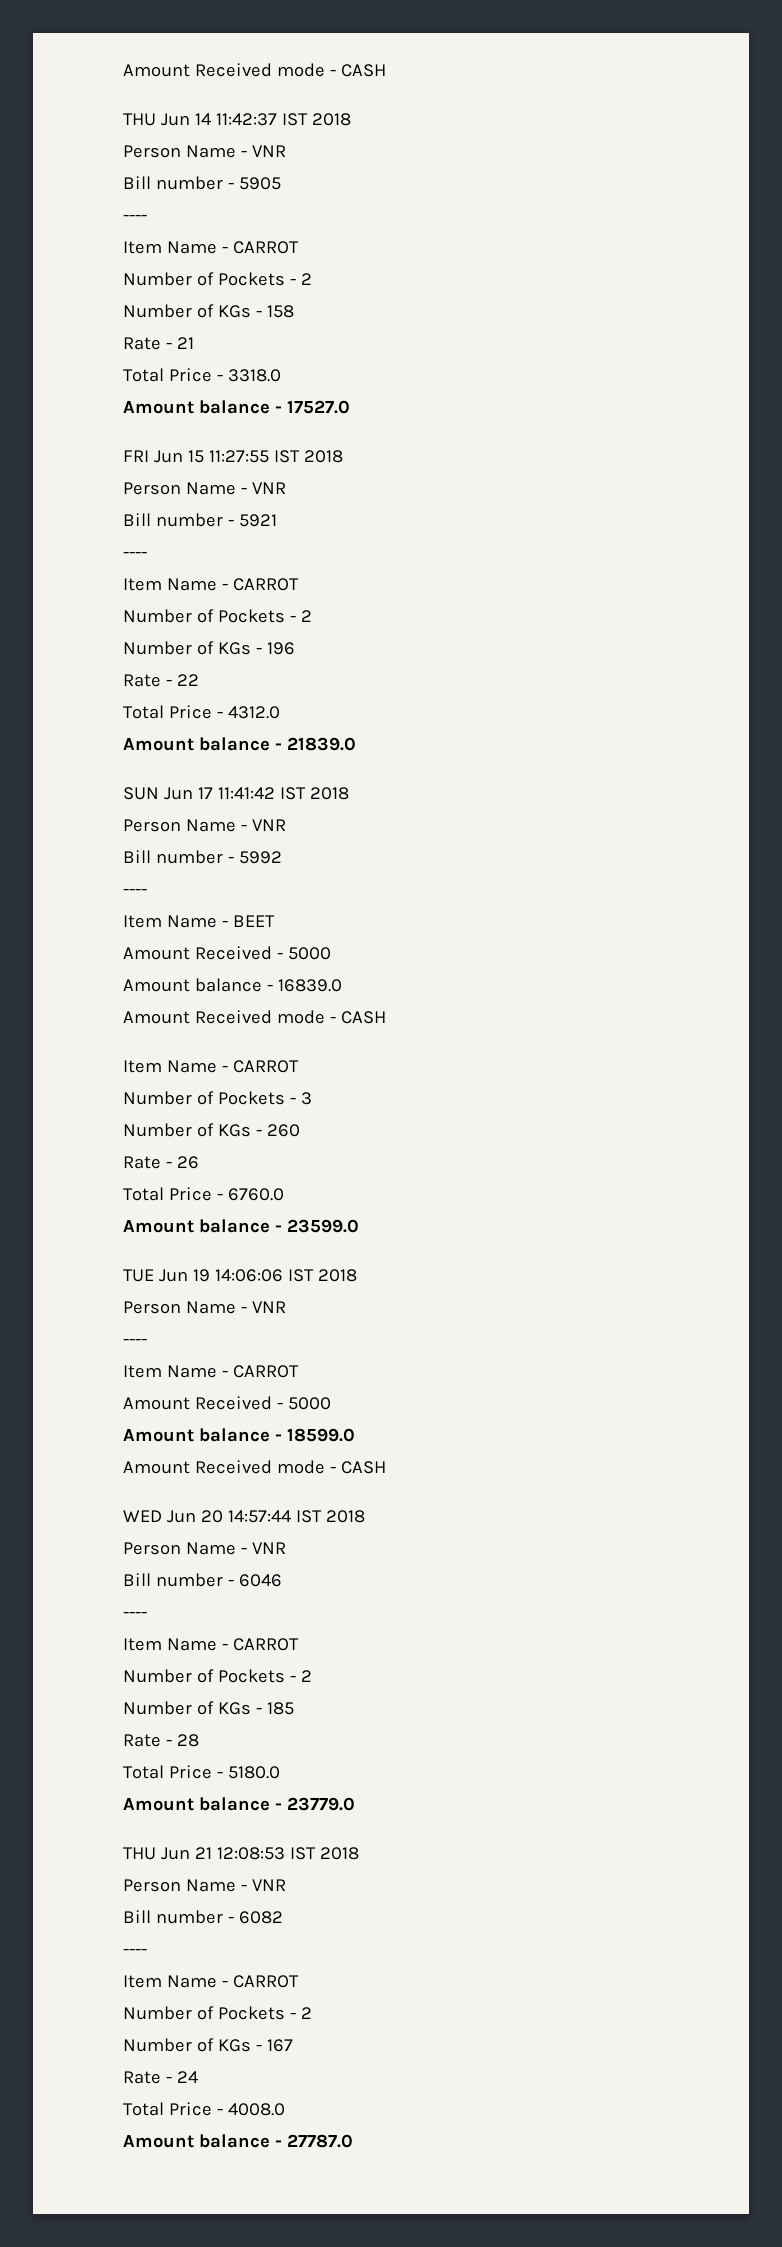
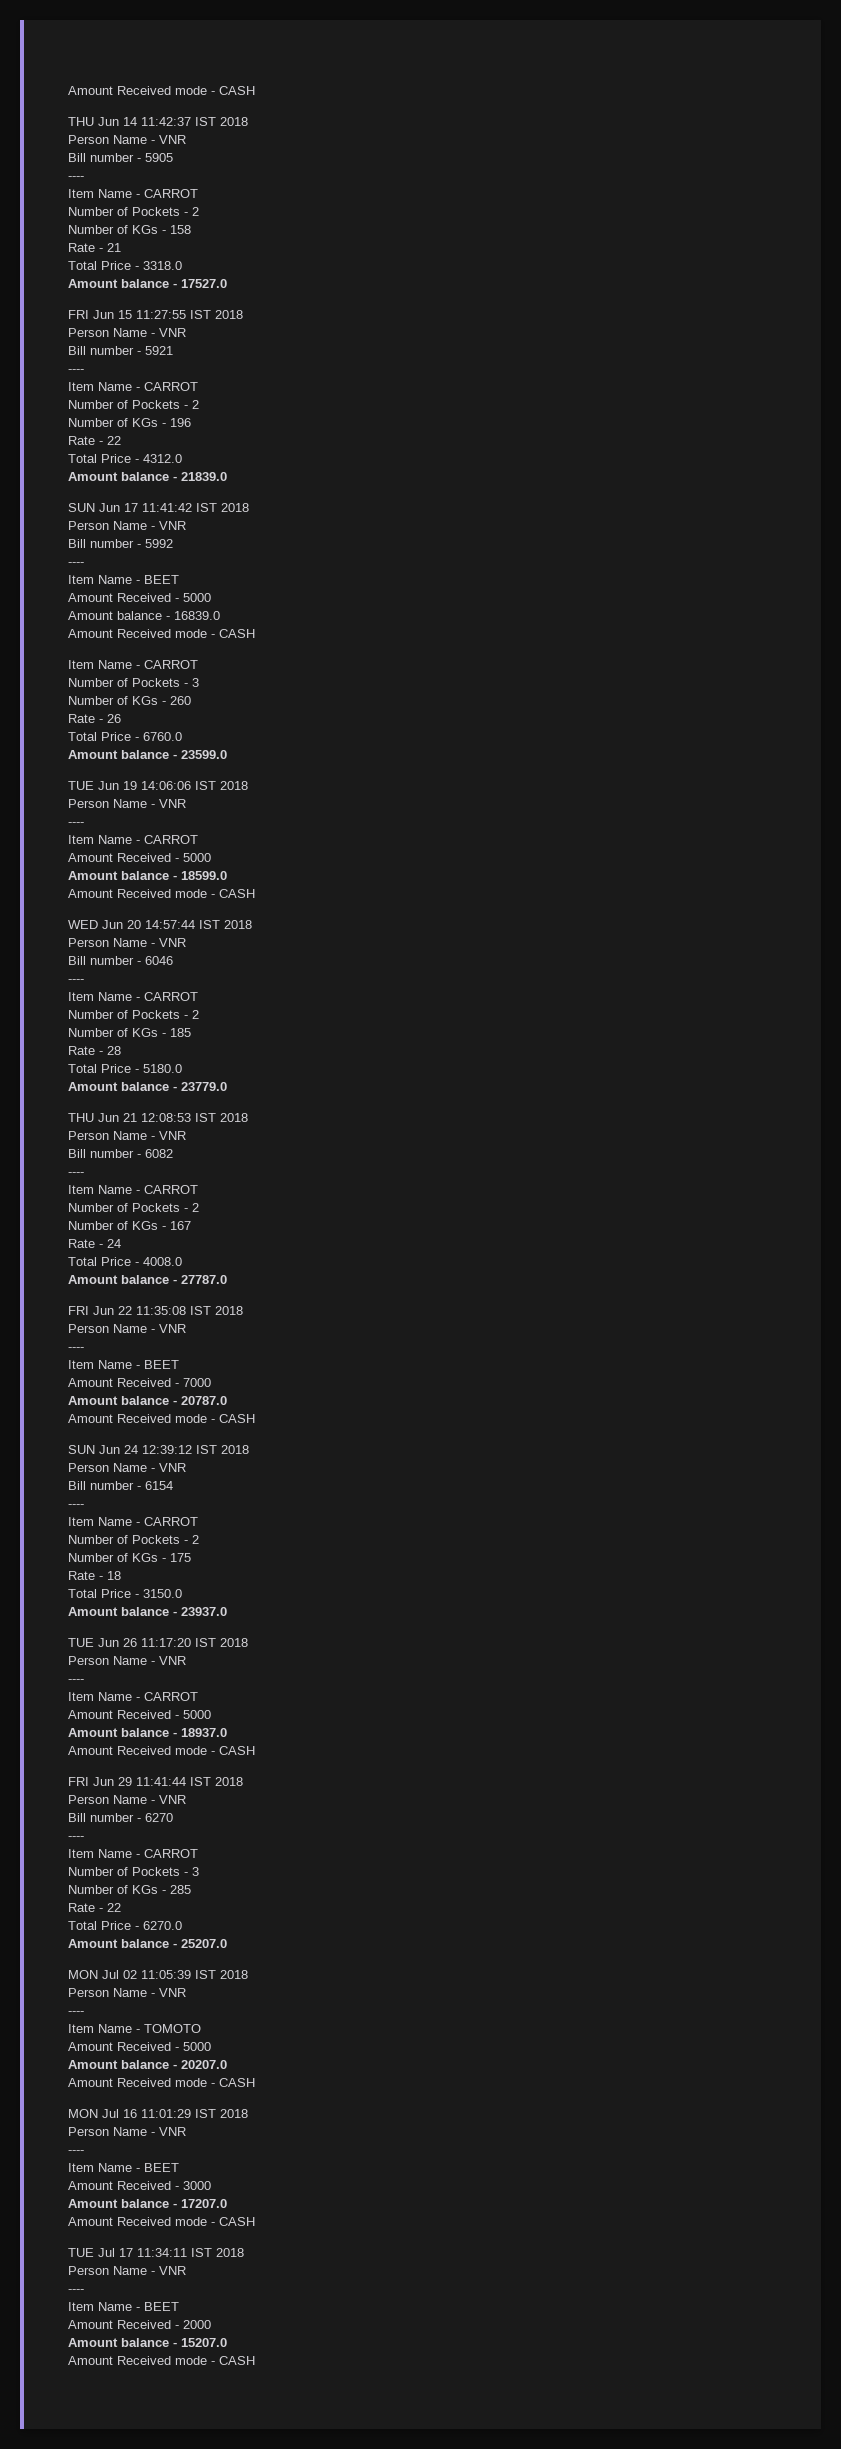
+ FRI Jun 22 11:35:08 IST 2018
+ Person Name - VNR
+ ----
+ Item Name - BEET
+ Amount Received - 7000
+ Amount balance - 20787.0
+ Amount Received mode - CASH
+ SUN Jun 24 12:39:12 IST 2018
+ Person Name - VNR
+ Bill number - 6154
+ ----
+ Item Name - CARROT
+ Number of Pockets - 2
+ Number of KGs - 175
+ Rate - 18
+ Total Price - 3150.0
+ Amount balance - 23937.0
+ TUE Jun 26 11:17:20 IST 2018
+ Person Name - VNR
+ ----
+ Item Name - CARROT
+ Amount Received - 5000
+ Amount balance - 18937.0
+ Amount Received mode - CASH
+ FRI Jun 29 11:41:44 IST 2018
+ Person Name - VNR
+ Bill number - 6270
+ ----
+ Item Name - CARROT
+ Number of Pockets - 3
+ Number of KGs - 285
+ Rate - 22
+ Total Price - 6270.0
+ Amount balance - 25207.0
+ MON Jul 02 11:05:39 IST 2018
+ Person Name - VNR
+ ----
+ Item Name - TOMOTO
+ Amount Received - 5000
+ Amount balance - 20207.0
+ Amount Received mode - CASH
+ MON Jul 16 11:01:29 IST 2018
+ Person Name - VNR
+ ----
+ Item Name - BEET
+ Amount Received - 3000
+ Amount balance - 17207.0
+ Amount Received mode - CASH
+ TUE Jul 17 11:34:11 IST 2018
+ Person Name - VNR
+ ----
+ Item Name - BEET
+ Amount Received - 2000
+ Amount balance - 15207.0
+ Amount Received mode - CASH

